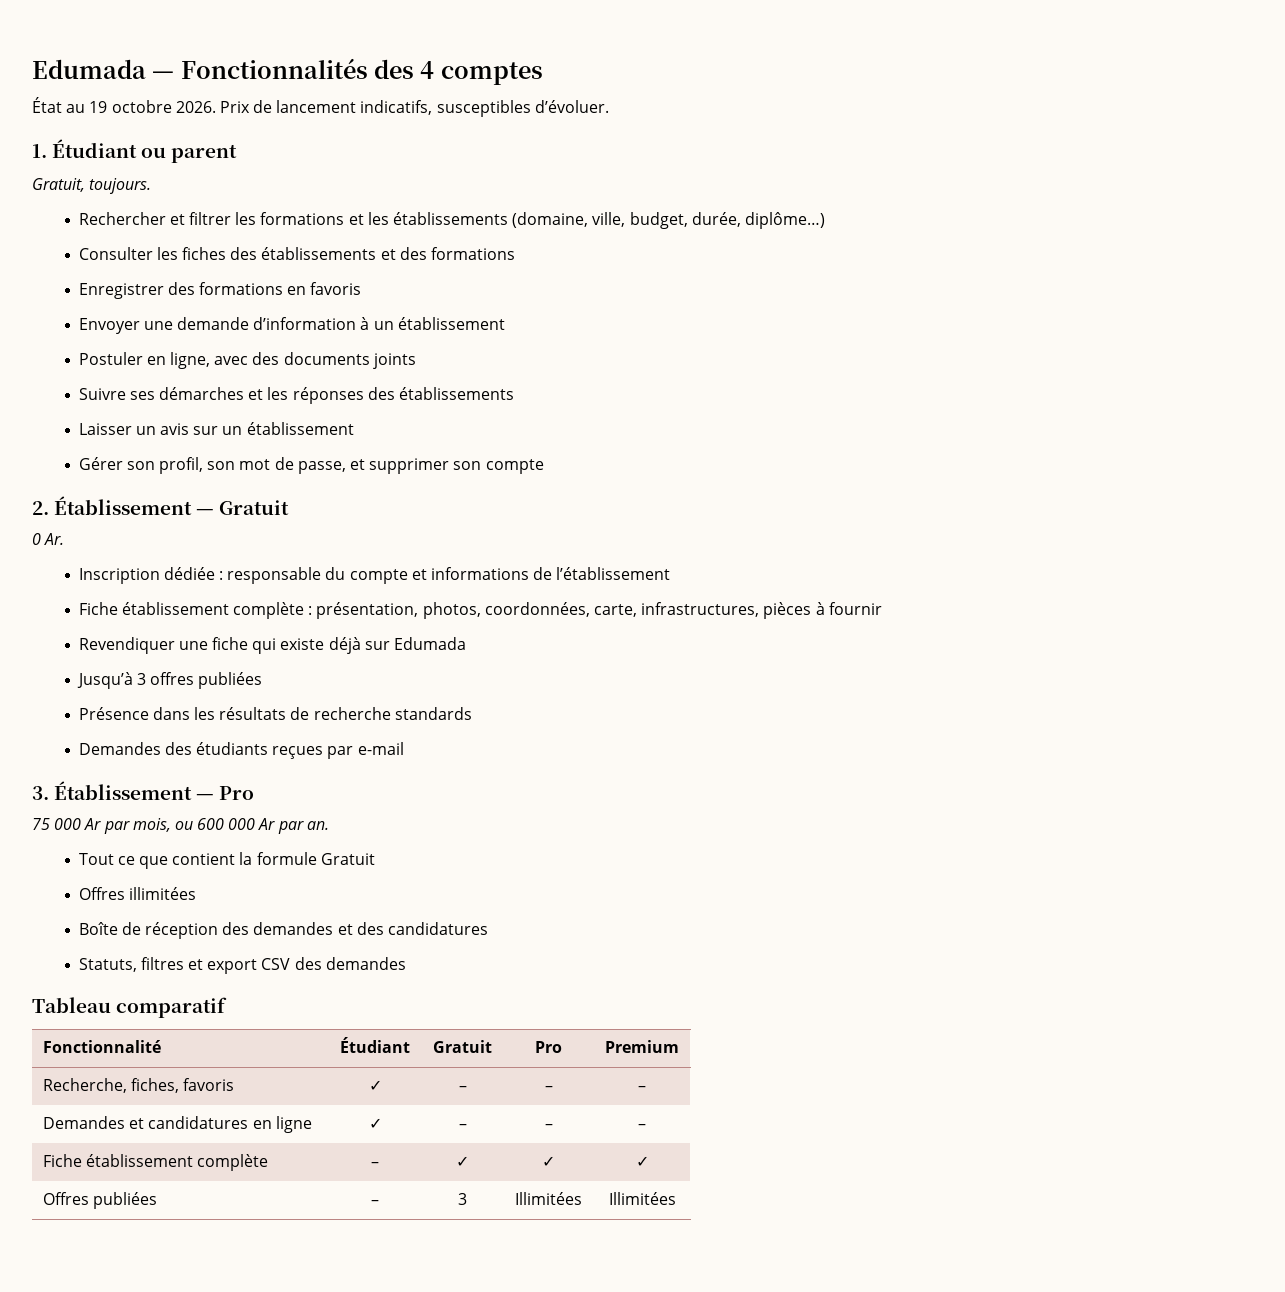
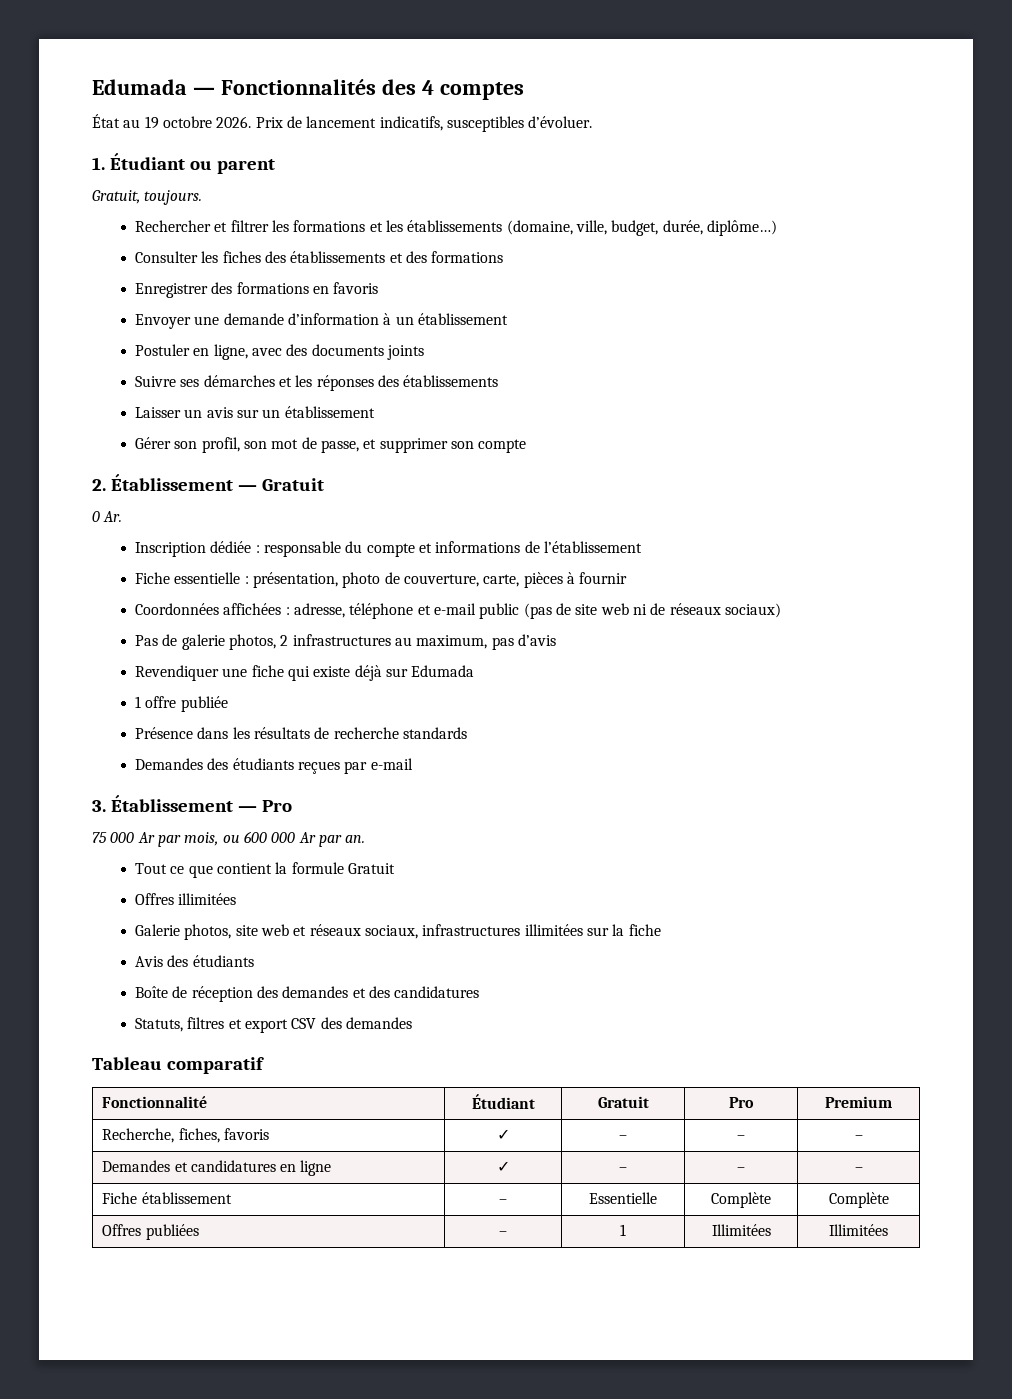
- Fiche établissement complète : présentation, photos, coordonnées, carte, infrastructures, pièces à fournir
+ Fiche essentielle : présentation, photo de couverture, carte, pièces à fournir
+ Coordonnées affichées : adresse, téléphone et e-mail public (pas de site web ni de réseaux sociaux)
+ Pas de galerie photos, 2 infrastructures au maximum, pas d’avis
- Jusqu’à 3 offres publiées
+ 1 offre publiée
+ Galerie photos, site web et réseaux sociaux, infrastructures illimitées sur la fiche
+ Avis des étudiants
- Fiche établissement complète | – | ✓ | ✓ | ✓
+ Fiche établissement | – | Essentielle | Complète | Complète
- Offres publiées | – | 3 | Illimitées | Illimitées
+ Offres publiées | – | 1 | Illimitées | Illimitées

